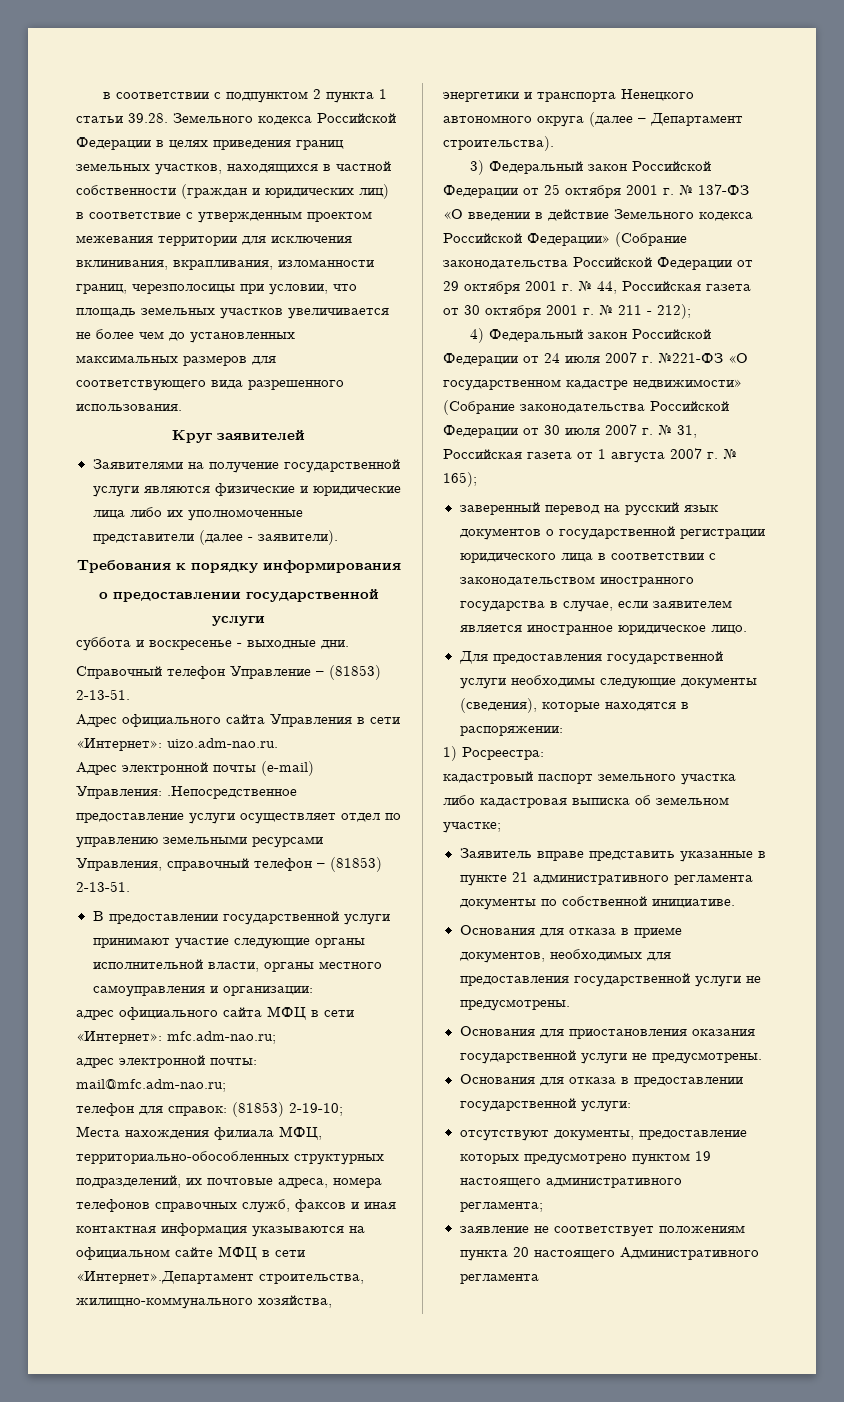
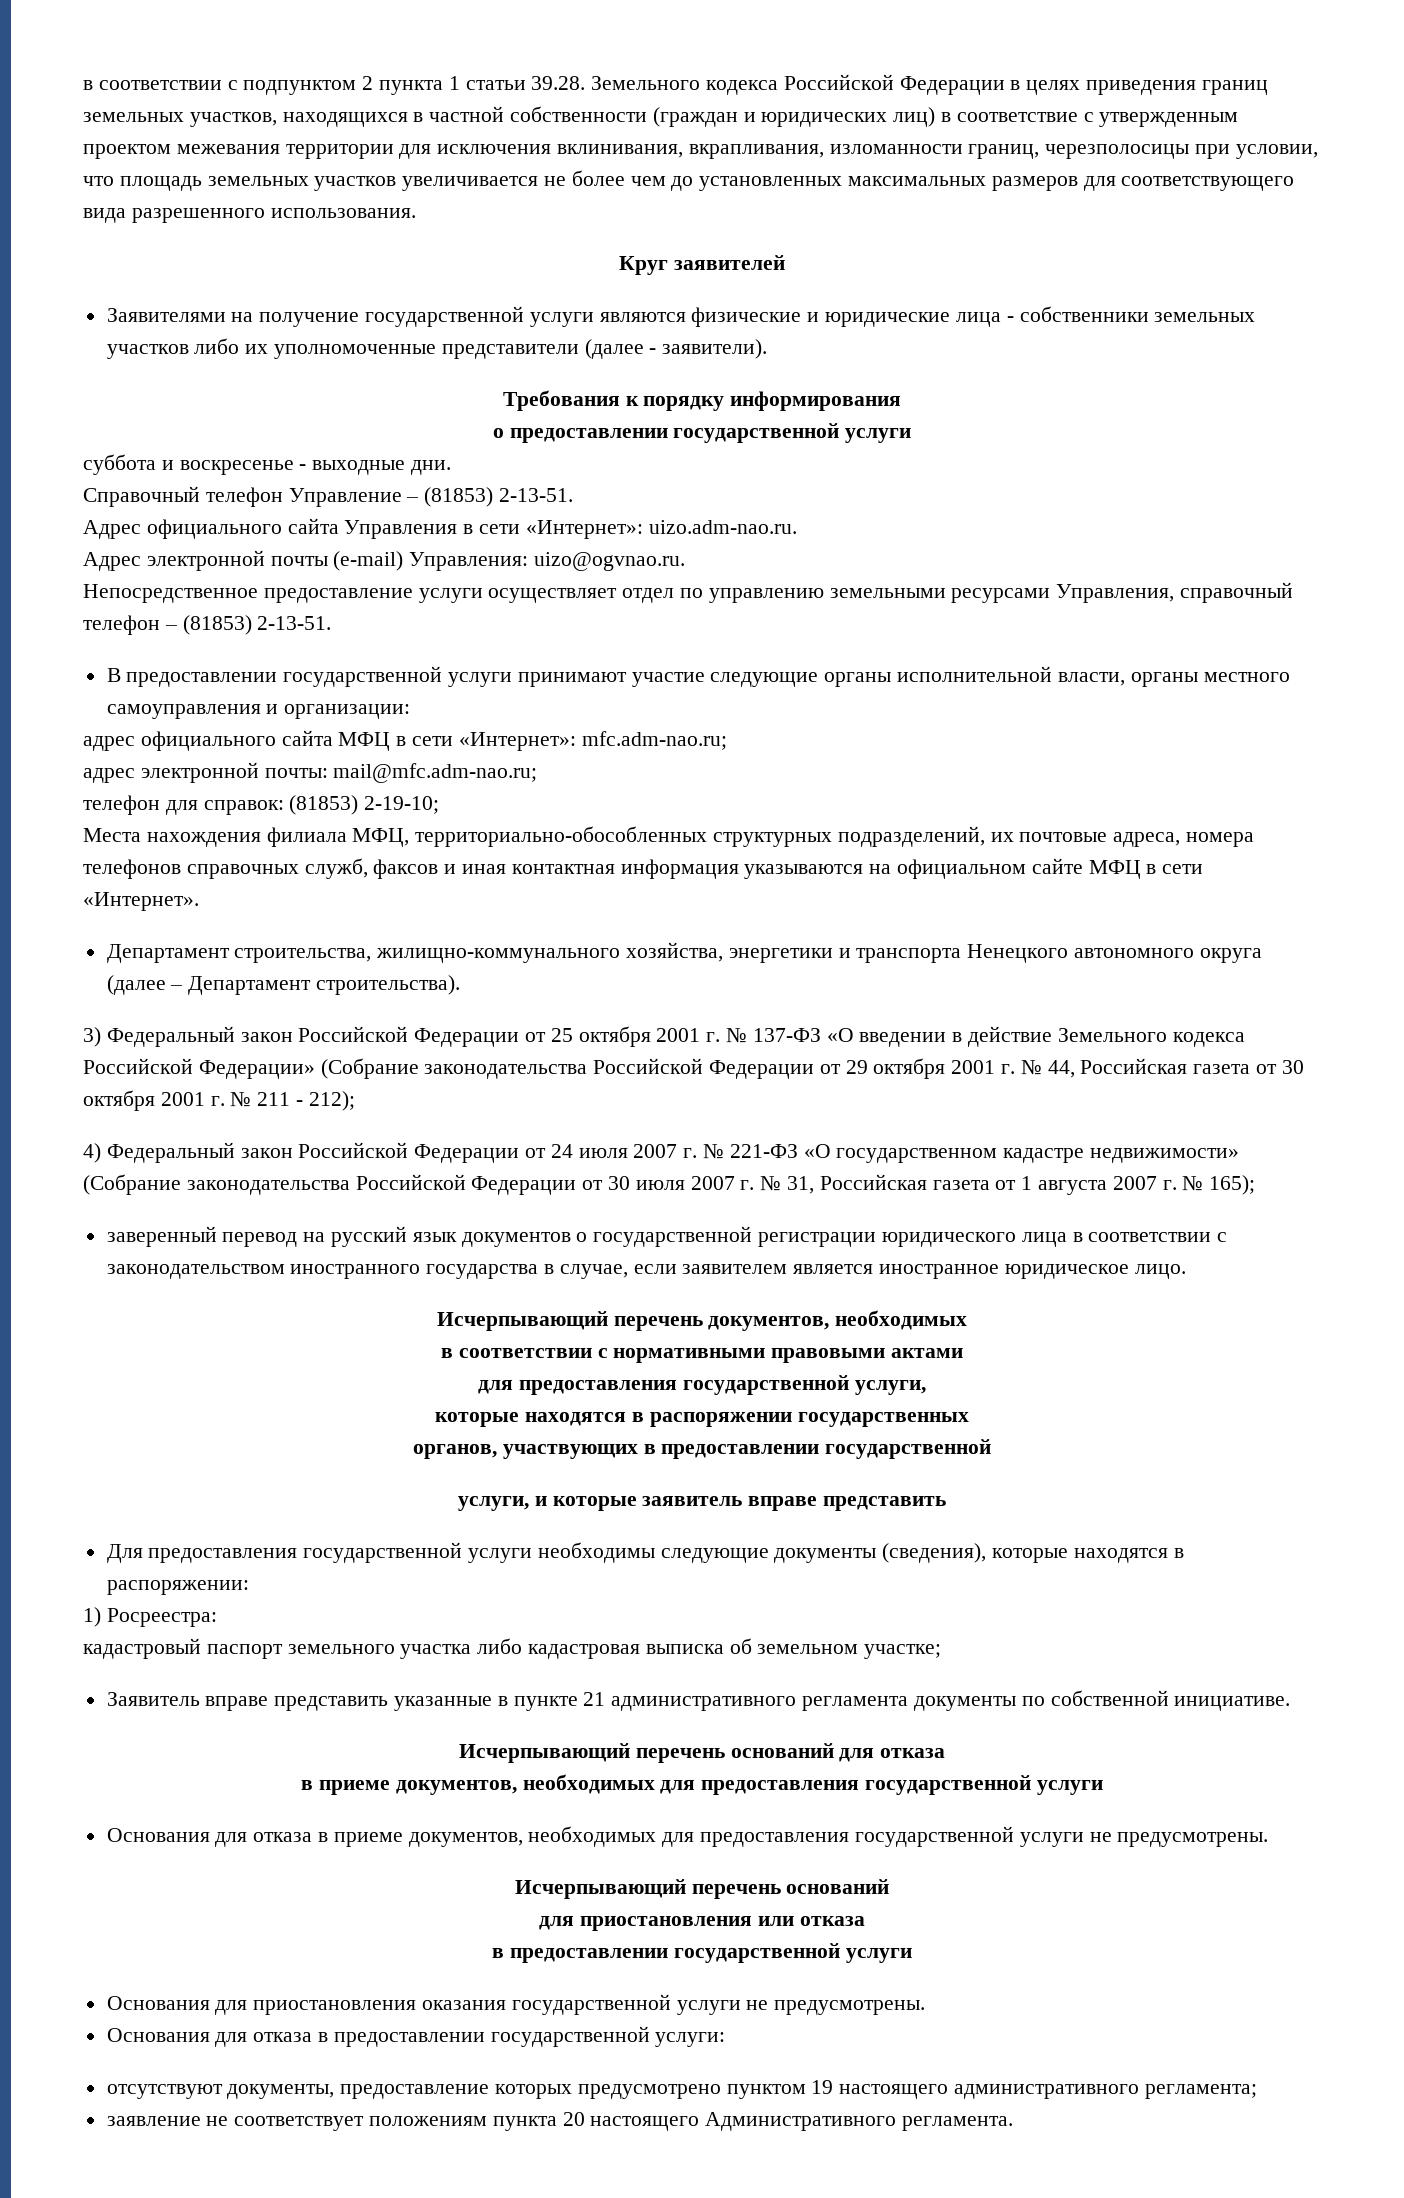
- Заявителями на получение государственной услуги являются физические и юридические лица либо их уполномоченные представители (далее - заявители).
+ Заявителями на получение государственной услуги являются физические и юридические лица - собственники земельных участков либо их уполномоченные представители (далее - заявители).
- Адрес электронной почты (e-mail) Управления: .Непосредственное предоставление услуги осуществляет отдел по управлению земельными ресурсами Управления, справочный телефон – (81853) 2-13-51.
+ Адрес электронной почты (e-mail) Управления: uizo@ogvnao.ru.
+ Непосредственное предоставление услуги осуществляет отдел по управлению земельными ресурсами Управления, справочный телефон – (81853) 2-13-51.
- Места нахождения филиала МФЦ, территориально-обособленных структурных подразделений, их почтовые адреса, номера телефонов справочных служб, факсов и иная контактная информация указываются на официальном сайте МФЦ в сети «Интернет».Департамент строительства, жилищно-коммунального хозяйства, энергетики и транспорта Ненецкого автономного округа (далее – Департамент строительства).
+ Места нахождения филиала МФЦ, территориально-обособленных структурных подразделений, их почтовые адреса, номера телефонов справочных служб, факсов и иная контактная информация указываются на официальном сайте МФЦ в сети «Интернет».
+ Департамент строительства, жилищно-коммунального хозяйства, энергетики и транспорта Ненецкого автономного округа (далее – Департамент строительства).
- 4) Федеральный закон Российской Федерации от 24 июля 2007 г. №221-ФЗ «О государственном кадастре недвижимости» (Собрание законодательства Российской Федерации от 30 июля 2007 г. № 31, Российская газета от 1 августа 2007 г. № 165);
+ 4) Федеральный закон Российской Федерации от 24 июля 2007 г. № 221-ФЗ «О государственном кадастре недвижимости» (Собрание законодательства Российской Федерации от 30 июля 2007 г. № 31, Российская газета от 1 августа 2007 г. № 165);
+ Исчерпывающий перечень документов, необходимых
+ в соответствии с нормативными правовыми актами
+ для предоставления государственной услуги,
+ которые находятся в распоряжении государственных
+ органов, участвующих в предоставлении государственной
+ услуги, и которые заявитель вправе представить
+ Исчерпывающий перечень оснований для отказа
+ в приеме документов, необходимых для предоставления государственной услуги
  Основания для отказа в приеме документов, необходимых для предоставления государственной услуги не предусмотрены.
+ Исчерпывающий перечень оснований
+ для приостановления или отказа
+ в предоставлении государственной услуги
- заявление не соответствует положениям пункта 20 настоящего Административного регламента
+ заявление не соответствует положениям пункта 20 настоящего Административного регламента.

